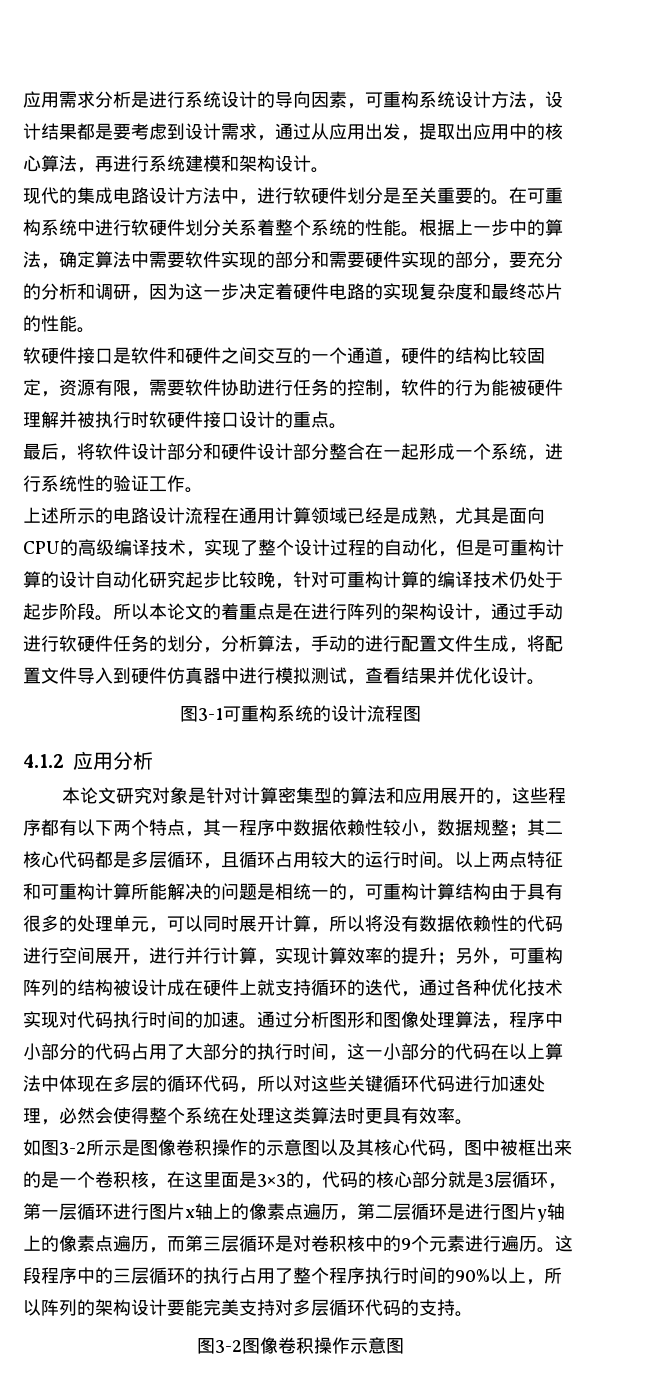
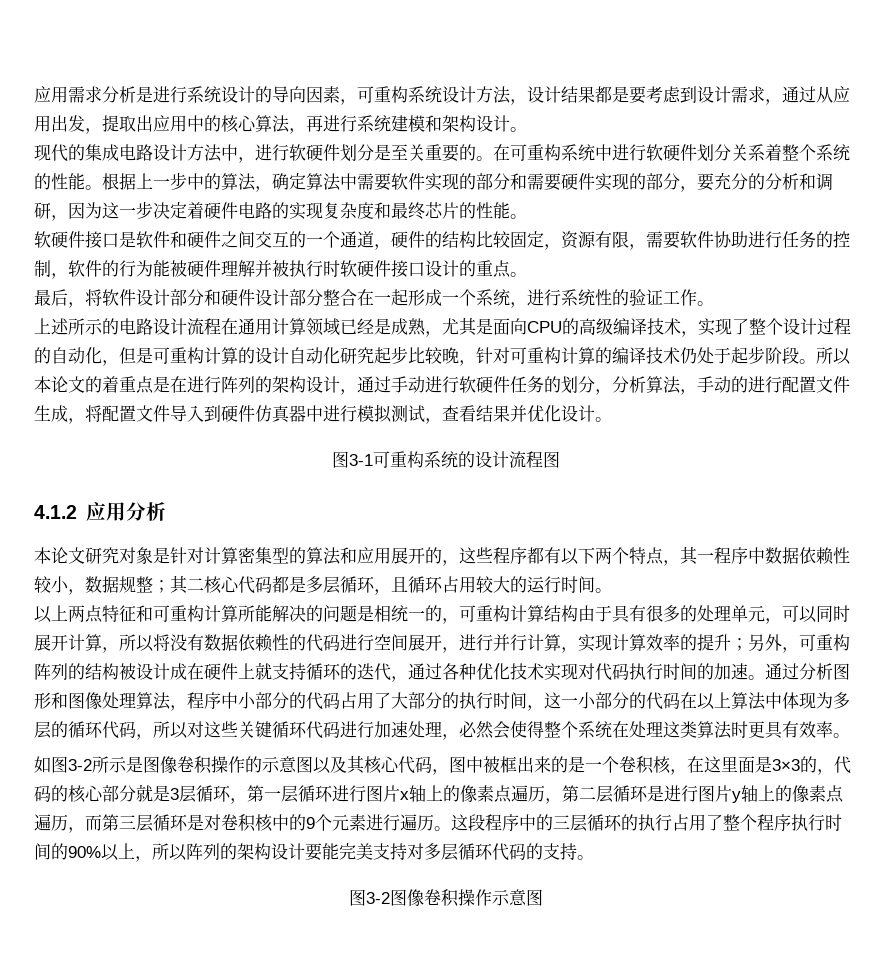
- 其二核心代码都是多层循环，且循环占用较大的运行时间。以上两点特征和可重构计算所能解决的问题是相统一的，可重构计算结构由于具有很多的处理单元，可以同时展开计算，所以将没有数据依赖性的代码进行空间展开，进行并行计算，实现计算效率的提升；
+ 其二核心代码都是多层循环，且循环占用较大的运行时间。
+ 以上两点特征和可重构计算所能解决的问题是相统一的，可重构计算结构由于具有很多的处理单元，可以同时展开计算，所以将没有数据依赖性的代码进行空间展开，进行并行计算，实现计算效率的提升；
- 通过分析图形和图像处理算法，程序中小部分的代码占用了大部分的执行时间，这一小部分的代码在以上算法中体现在多层的循环代码，所以对这些关键循环代码进行加速处理，必然会使得整个系统在处理这类算法时更具有效率。
+ 通过分析图形和图像处理算法，程序中小部分的代码占用了大部分的执行时间，这一小部分的代码在以上算法中体现为多层的循环代码，所以对这些关键循环代码进行加速处理，必然会使得整个系统在处理这类算法时更具有效率。

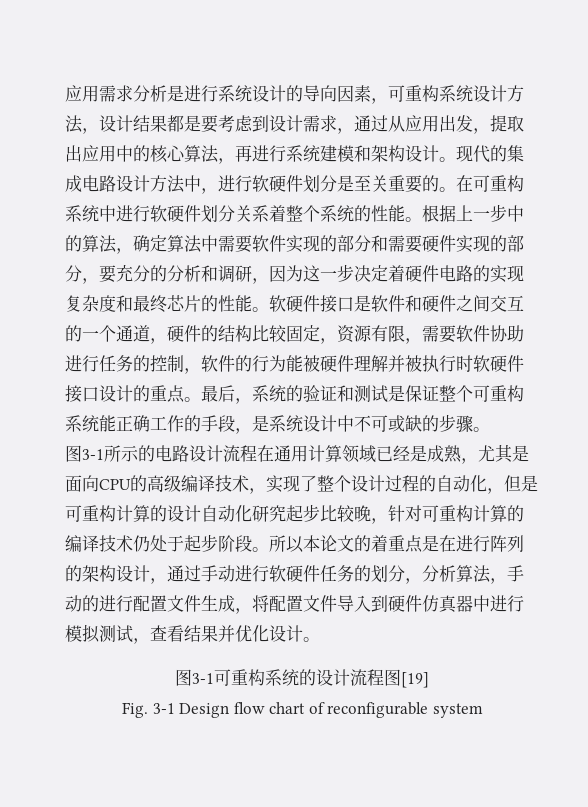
- 应用需求分析是进行系统设计的导向因素，可重构系统设计方法，设计结果都是要考虑到设计需求，通过从应用出发，提取出应用中的核心算法，再进行系统建模和架构设计。
- 现代的集成电路设计方法中，进行软硬件划分是至关重要的。
+ 应用需求分析是进行系统设计的导向因素，可重构系统设计方法，设计结果都是要考虑到设计需求，通过从应用出发，提取出应用中的核心算法，再进行系统建模和架构设计。现代的集成电路设计方法中，进行软硬件划分是至关重要的。
- 根据上一步中的算法，确定算法中需要软件实现的部分和需要硬件实现的部分，要充分的分析和调研，因为这一步决定着硬件电路的实现复杂度和最终芯片的性能。
- 软硬件接口是软件和硬件之间交互的一个通道，硬件的结构比较固定，资源有限，需要软件协助进行任务的控制，软件的行为能被硬件理解并被执行时软硬件接口设计的重点。
- 最后，将软件设计部分和硬件设计部分整合在一起形成一个系统，进行系统性的验证工作。
- 上述所示的电路设计流程在通用计算领域已经是成熟，尤其是面向CPU的高级编译技术，实现了整个设计过程的自动化，但是可重构计算的设计自动化研究起步比较晚，针对可重构计算的编译技术仍处于起步阶段。
+ 根据上一步中的算法，确定算法中需要软件实现的部分和需要硬件实现的部分，要充分的分析和调研，因为这一步决定着硬件电路的实现复杂度和最终芯片的性能。软硬件接口是软件和硬件之间交互的一个通道，硬件的结构比较固定，资源有限，需要软件协助进行任务的控制，软件的行为能被硬件理解并被执行时软硬件接口设计的重点。最后，系统的验证和测试是保证整个可重构系统能正确工作的手段，是系统设计中不可或缺的步骤。
+ 图3-1所示的电路设计流程在通用计算领域已经是成熟，尤其是面向CPU的高级编译技术，实现了整个设计过程的自动化，但是可重构计算的设计自动化研究起步比较晚，针对可重构计算的编译技术仍处于起步阶段。
- 图3-1可重构系统的设计流程图
- 4.1.2应用分析
- 本论文研究对象是针对计算密集型的算法和应用展开的，这些程序都有以下两个特点，其一程序中数据依赖性较小，数据规整；其二核心代码都是多层循环，且循环占用较大的运行时间。
- 以上两点特征和可重构计算所能解决的问题是相统一的，可重构计算结构由于具有很多的处理单元，可以同时展开计算，所以将没有数据依赖性的代码进行空间展开，进行并行计算，实现计算效率的提升；另外，可重构阵列的结构被设计成在硬件上就支持循环的迭代，通过各种优化技术实现对代码执行时间的加速。通过分析图形和图像处理算法，程序中小部分的代码占用了大部分的执行时间，这一小部分的代码在以上算法中体现为多层的循环代码，所以对这些关键循环代码进行加速处理，必然会使得整个系统在处理这类算法时更具有效率。
- 如图3-2所示是图像卷积操作的示意图以及其核心代码，图中被框出来的是一个卷积核，在这里面是3×3的，代码的核心部分就是3层循环，第一层循环进行图片x轴上的像素点遍历，第二层循环是进行图片y轴上的像素点遍历，而第三层循环是对卷积核中的9个元素进行遍历。这段程序中的三层循环的执行占用了整个程序执行时间的90%以上，所以阵列的架构设计要能完美支持对多层循环代码的支持。
- 图3-2图像卷积操作示意图
+ 图3-1可重构系统的设计流程图[19]
+ Fig. 3-1 Design flow chart of reconfigurable system

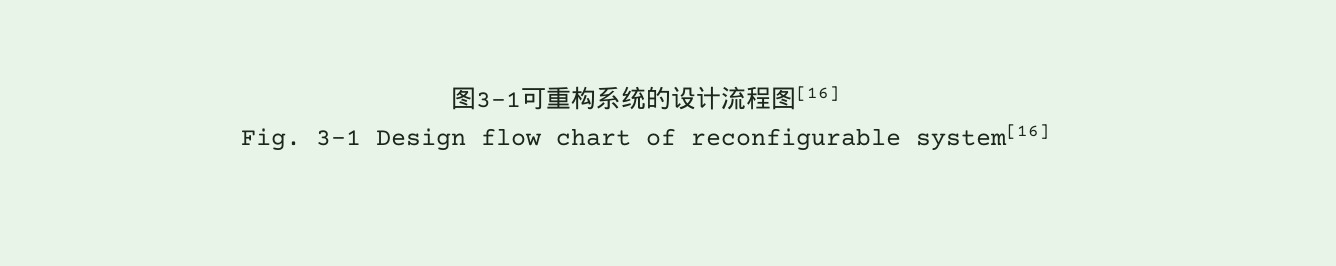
- 应用需求分析是进行系统设计的导向因素，可重构系统设计方法，设计结果都是要考虑到设计需求，通过从应用出发，提取出应用中的核心算法，再进行系统建模和架构设计。现代的集成电路设计方法中，进行软硬件划分是至关重要的。在可重构系统中进行软硬件划分关系着整个系统的性能。根据上一步中的算法，确定算法中需要软件实现的部分和需要硬件实现的部分，要充分的分析和调研，因为这一步决定着硬件电路的实现复杂度和最终芯片的性能。软硬件接口是软件和硬件之间交互的一个通道，硬件的结构比较固定，资源有限，需要软件协助进行任务的控制，软件的行为能被硬件理解并被执行时软硬件接口设计的重点。最后，系统的验证和测试是保证整个可重构系统能正确工作的手段，是系统设计中不可或缺的步骤。
- 图3-1所示的电路设计流程在通用计算领域已经是成熟，尤其是面向CPU的高级编译技术，实现了整个设计过程的自动化，但是可重构计算的设计自动化研究起步比较晚，针对可重构计算的编译技术仍处于起步阶段。所以本论文的着重点是在进行阵列的架构设计，通过手动进行软硬件任务的划分，分析算法，手动的进行配置文件生成，将配置文件导入到硬件仿真器中进行模拟测试，查看结果并优化设计。
- 图3-1可重构系统的设计流程图[19]
+ 图3-1可重构系统的设计流程图[16]
- Fig. 3-1 Design flow chart of reconfigurable system
+ Fig. 3-1 Design flow chart of reconfigurable system[16]

